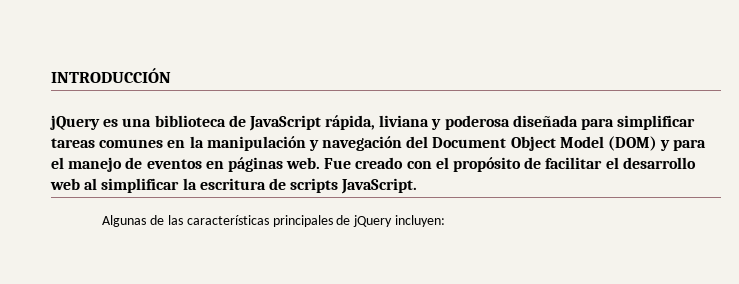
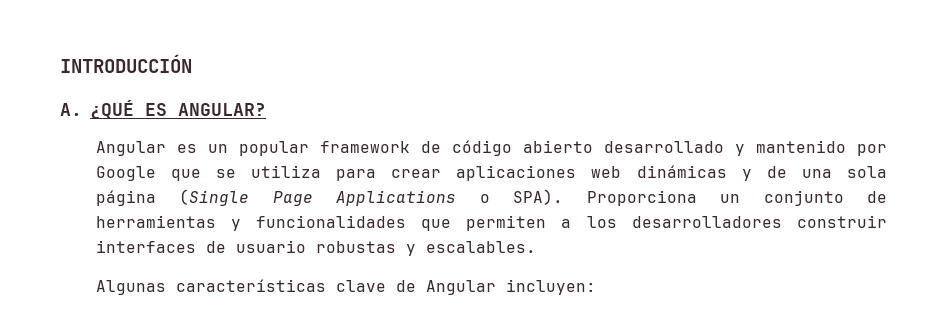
- jQuery es una biblioteca de JavaScript rápida, liviana y poderosa diseñada para simplificar tareas comunes en la manipulación y navegación del Document Object Model (DOM) y para el manejo de eventos en páginas web. Fue creado con el propósito de facilitar el desarrollo web al simplificar la escritura de scripts JavaScript.
- Algunas de las características principales de jQuery incluyen:
+ A. ¿QUÉ ES ANGULAR?
+ Angular es un popular framework de código abierto desarrollado y mantenido por Google que se utiliza para crear aplicaciones web dinámicas y de una sola página (Single Page Applications o SPA). Proporciona un conjunto de herramientas y funcionalidades que permiten a los desarrolladores construir interfaces de usuario robustas y escalables.
+ Algunas características clave de Angular incluyen:

